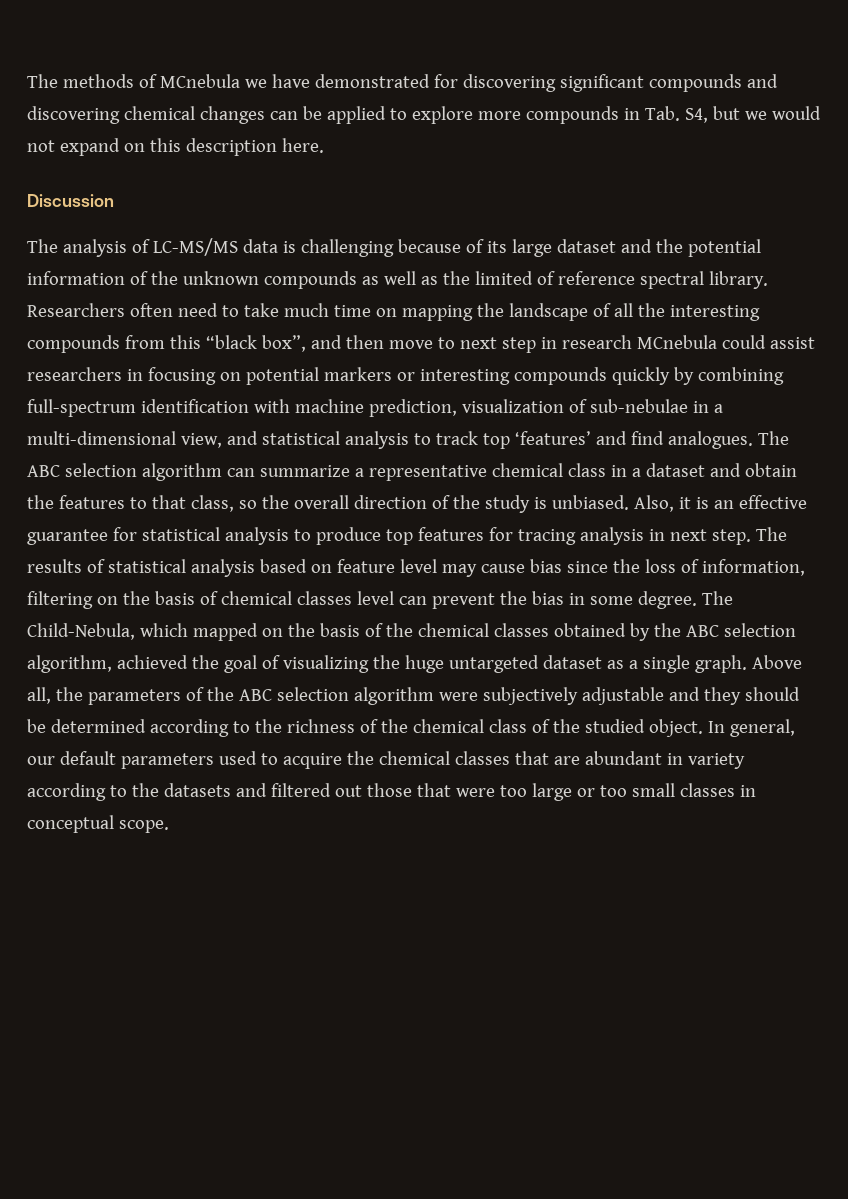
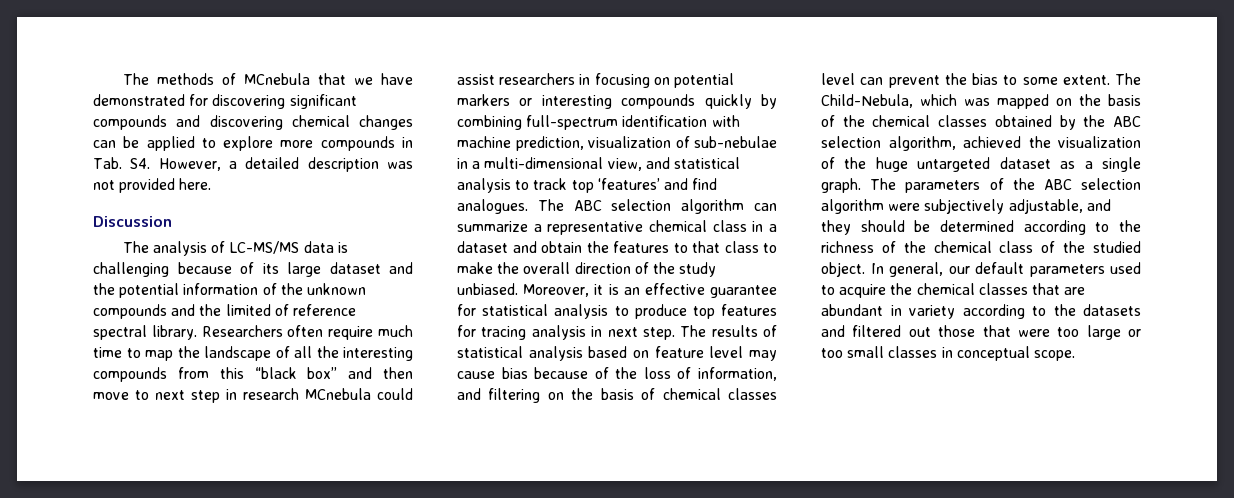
- The methods of MCnebula we have demonstrated for discovering significant compounds and discovering chemical changes can be applied to explore more compounds in Tab. S4, but we would not expand on this description here.
+ The methods of MCnebula that we have demonstrated for discovering significant compounds and discovering chemical changes can be applied to explore more compounds in Tab. S4. However, a detailed description was not provided here.
- The analysis of LC-MS/MS data is challenging because of its large dataset and the potential information of the unknown compounds as well as the limited of reference spectral library.
+ The analysis of LC-MS/MS data is challenging because of its large dataset and the potential information of the unknown compounds and the limited of reference spectral library.
- Researchers often need to take much time on mapping the landscape of all the interesting compounds from this “black box”, and then move to next step in research MCnebula could assist researchers in focusing on potential markers or interesting compounds quickly by combining full-spectrum identification with machine prediction, visualization of sub-nebulae in a multi-dimensional view, and statistical analysis to track top ‘features’ and find analogues.
+ Researchers often require much time to map the landscape of all the interesting compounds from this “black box” and then move to next step in research MCnebula could assist researchers in focusing on potential markers or interesting compounds quickly by combining full-spectrum identification with machine prediction, visualization of sub-nebulae in a multi-dimensional view, and statistical analysis to track top ‘features’ and find analogues.
- The ABC selection algorithm can summarize a representative chemical class in a dataset and obtain the features to that class, so the overall direction of the study is unbiased. Also, it is an effective guarantee for statistical analysis to produce top features for tracing analysis in next step.
+ The ABC selection algorithm can summarize a representative chemical class in a dataset and obtain the features to that class to make the overall direction of the study unbiased. Moreover, it is an effective guarantee for statistical analysis to produce top features for tracing analysis in next step.
- The results of statistical analysis based on feature level may cause bias since the loss of information, filtering on the basis of chemical classes level can prevent the bias in some degree.
+ The results of statistical analysis based on feature level may cause bias because of the loss of information, and filtering on the basis of chemical classes level can prevent the bias to some extent.
- The Child-Nebula, which mapped on the basis of the chemical classes obtained by the ABC selection algorithm, achieved the goal of visualizing the huge untargeted dataset as a single graph.
+ The Child-Nebula, which was mapped on the basis of the chemical classes obtained by the ABC selection algorithm, achieved the visualization of the huge untargeted dataset as a single graph.
- Above all, the parameters of the ABC selection algorithm were subjectively adjustable and they should be determined according to the richness of the chemical class of the studied object.
+ The parameters of the ABC selection algorithm were subjectively adjustable, and they should be determined according to the richness of the chemical class of the studied object.

